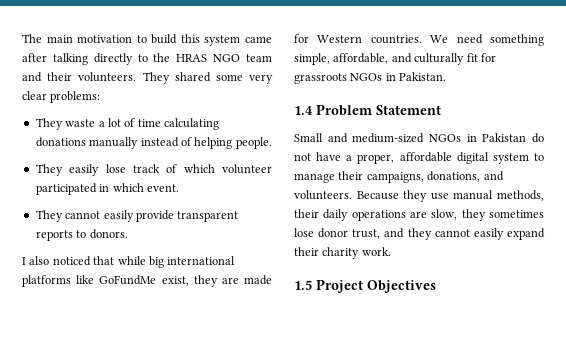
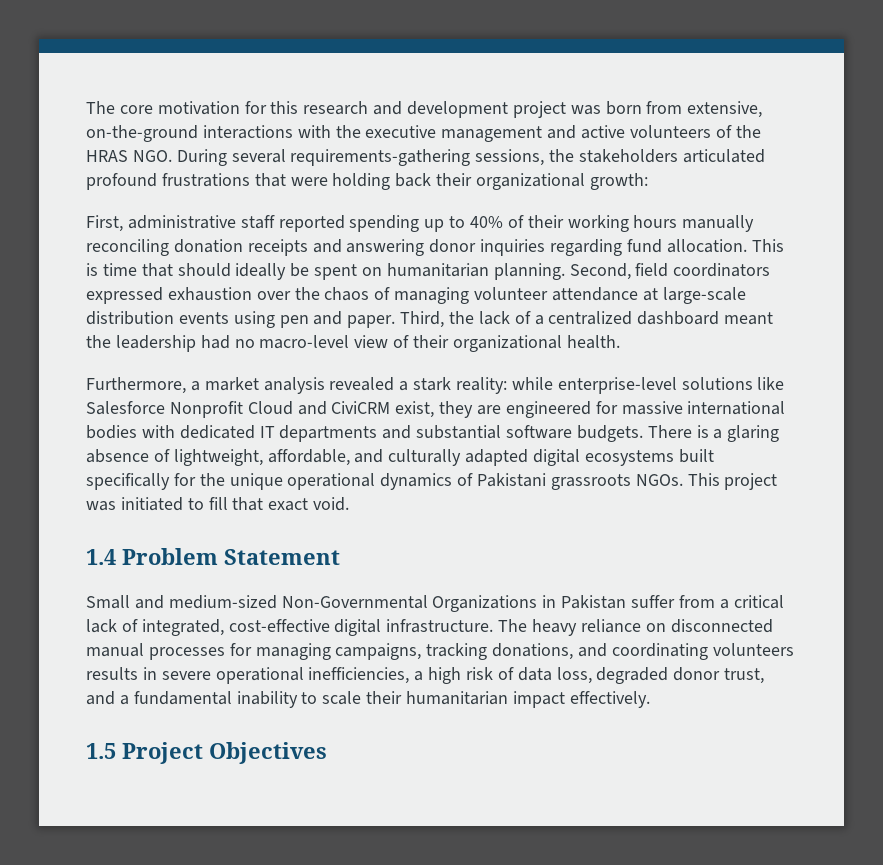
- The main motivation to build this system came after talking directly to the HRAS NGO team and their volunteers. They shared some very clear problems:
- They waste a lot of time calculating donations manually instead of helping people.
- They easily lose track of which volunteer participated in which event.
- They cannot easily provide transparent reports to donors.
- I also noticed that while big international platforms like GoFundMe exist, they are made for Western countries. We need something simple, affordable, and culturally fit for grassroots NGOs in Pakistan.
+ The core motivation for this research and development project was born from extensive, on-the-ground interactions with the executive management and active volunteers of the HRAS NGO. During several requirements-gathering sessions, the stakeholders articulated profound frustrations that were holding back their organizational growth:
+ First, administrative staff reported spending up to 40% of their working hours manually reconciling donation receipts and answering donor inquiries regarding fund allocation. This is time that should ideally be spent on humanitarian planning. Second, field coordinators expressed exhaustion over the chaos of managing volunteer attendance at large-scale distribution events using pen and paper. Third, the lack of a centralized dashboard meant the leadership had no macro-level view of their organizational health.
+ Furthermore, a market analysis revealed a stark reality: while enterprise-level solutions like Salesforce Nonprofit Cloud and CiviCRM exist, they are engineered for massive international bodies with dedicated IT departments and substantial software budgets. There is a glaring absence of lightweight, affordable, and culturally adapted digital ecosystems built specifically for the unique operational dynamics of Pakistani grassroots NGOs. This project was initiated to fill that exact void.
- Small and medium-sized NGOs in Pakistan do not have a proper, affordable digital system to manage their campaigns, donations, and volunteers. Because they use manual methods, their daily operations are slow, they sometimes lose donor trust, and they cannot easily expand their charity work.
+ Small and medium-sized Non-Governmental Organizations in Pakistan suffer from a critical lack of integrated, cost-effective digital infrastructure. The heavy reliance on disconnected manual processes for managing campaigns, tracking donations, and coordinating volunteers results in severe operational inefficiencies, a high risk of data loss, degraded donor trust, and a fundamental inability to scale their humanitarian impact effectively.

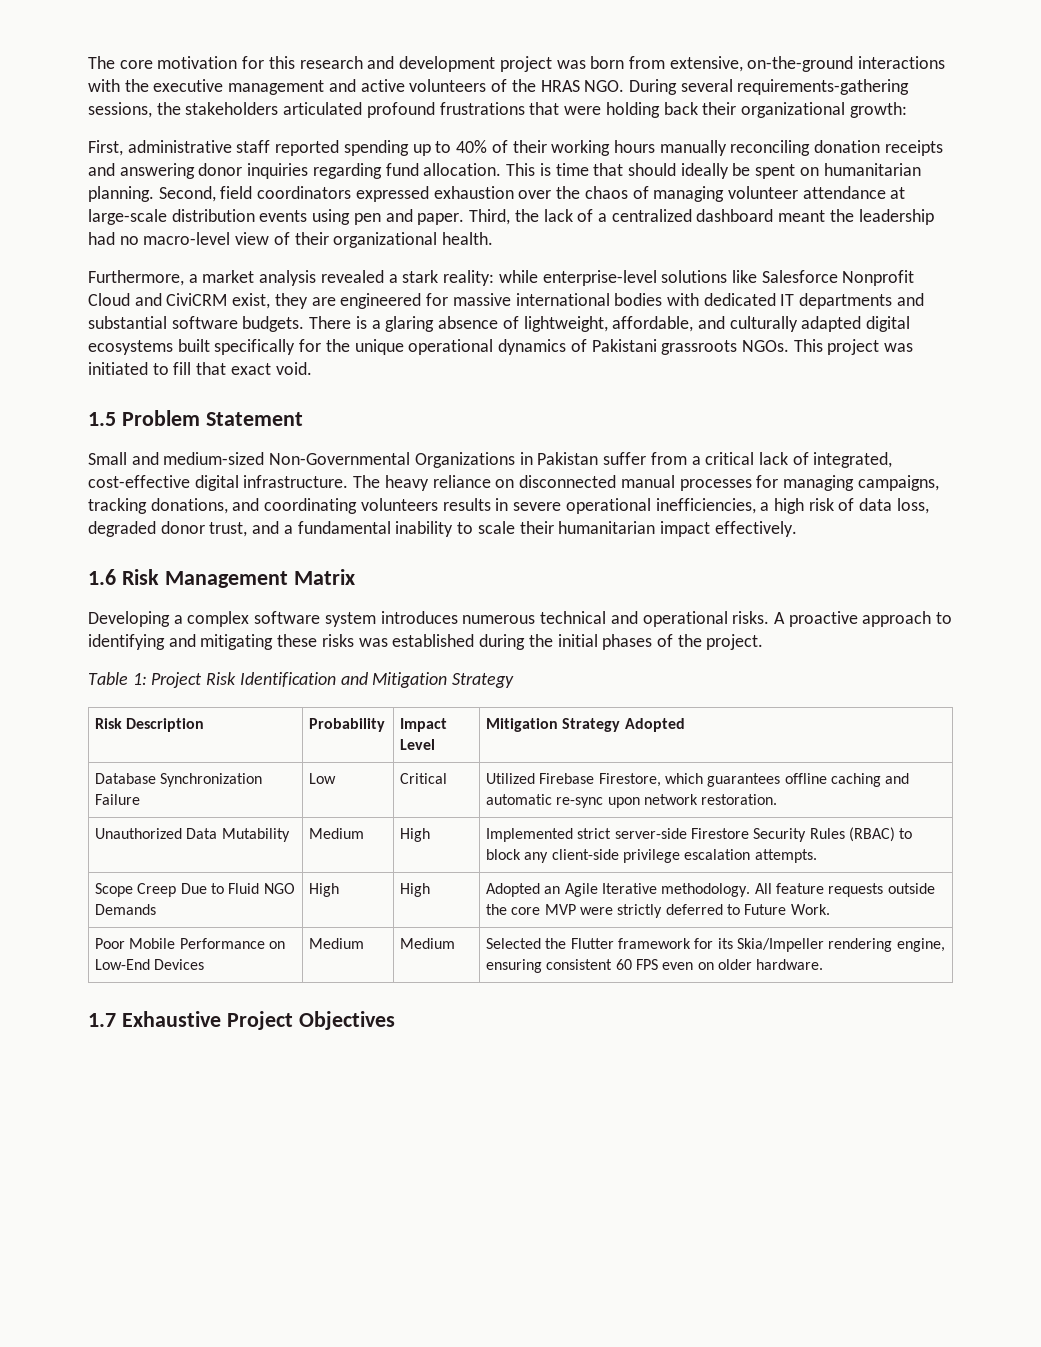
- 1.4 Problem Statement
+ 1.5 Problem Statement
- 1.5 Project Objectives
+ 1.6 Risk Management Matrix
+ Developing a complex software system introduces numerous technical and operational risks. A proactive approach to identifying and mitigating these risks was established during the initial phases of the project.
+ Table 1: Project Risk Identification and Mitigation Strategy
+ Risk Description | Probability | Impact Level | Mitigation Strategy Adopted
+ Database Synchronization Failure | Low | Critical | Utilized Firebase Firestore, which guarantees offline caching and automatic re-sync upon network restoration.
+ Unauthorized Data Mutability | Medium | High | Implemented strict server-side Firestore Security Rules (RBAC) to block any client-side privilege escalation attempts.
+ Scope Creep Due to Fluid NGO Demands | High | High | Adopted an Agile Iterative methodology. All feature requests outside the core MVP were strictly deferred to Future Work.
+ Poor Mobile Performance on Low-End Devices | Medium | Medium | Selected the Flutter framework for its Skia/Impeller rendering engine, ensuring consistent 60 FPS even on older hardware.
+ 1.7 Exhaustive Project Objectives

